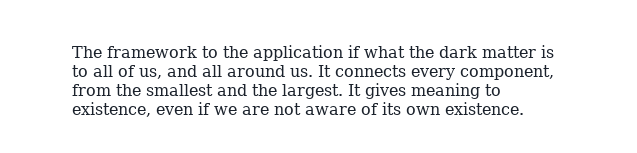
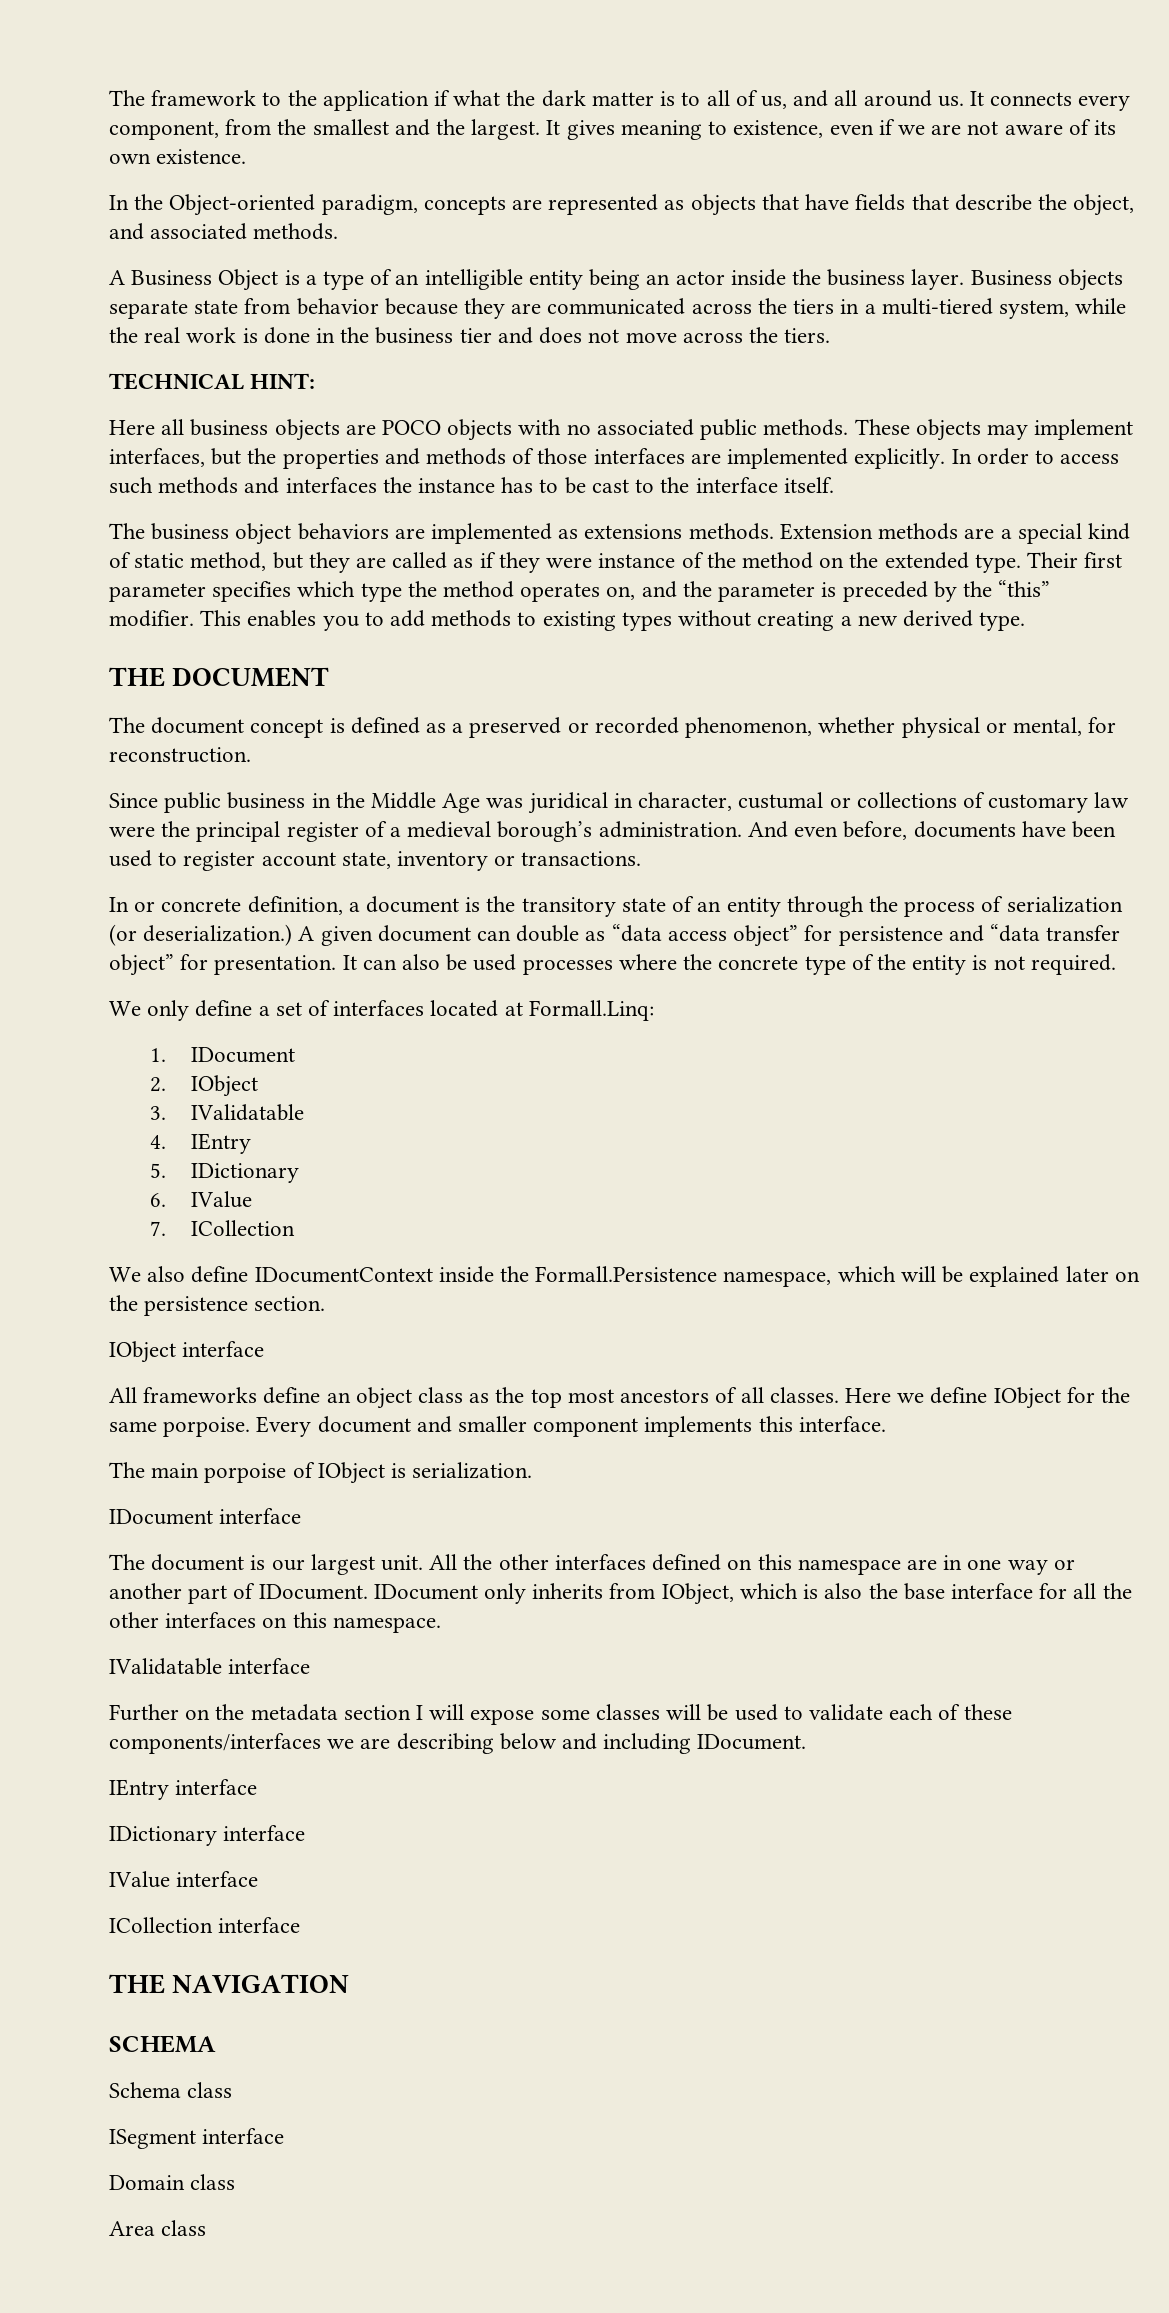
+ In the Object-oriented paradigm, concepts are represented as objects that have fields that describe the object, and associated methods.
+ A Business Object is a type of an intelligible entity being an actor inside the business layer. Business objects separate state from behavior because they are communicated across the tiers in a multi-tiered system, while the real work is done in the business tier and does not move across the tiers.
+ TECHNICAL HINT:
+ Here all business objects are POCO objects with no associated public methods. These objects may implement interfaces, but the properties and methods of those interfaces are implemented explicitly. In order to access such methods and interfaces the instance has to be cast to the interface itself.
+ The business object behaviors are implemented as extensions methods. Extension methods are a special kind of static method, but they are called as if they were instance of the method on the extended type. Their first parameter specifies which type the method operates on, and the parameter is preceded by the “this” modifier. This enables you to add methods to existing types without creating a new derived type.
+ THE DOCUMENT
+ The document concept is defined as a preserved or recorded phenomenon, whether physical or mental, for reconstruction.
+ Since public business in the Middle Age was juridical in character, custumal or collections of customary law were the principal register of a medieval borough’s administration. And even before, documents have been used to register account state, inventory or transactions.
+ In or concrete definition, a document is the transitory state of an entity through the process of serialization (or deserialization.) A given document can double as “data access object” for persistence and “data transfer object” for presentation. It can also be used processes where the concrete type of the entity is not required.
+ We only define a set of interfaces located at Formall.Linq:
+ 1. IDocument
+ 2. IObject
+ 3. IValidatable
+ 4. IEntry
+ 5. IDictionary
+ 6. IValue
+ 7. ICollection
+ We also define IDocumentContext inside the Formall.Persistence namespace, which will be explained later on the persistence section.
+ IObject interface
+ All frameworks define an object class as the top most ancestors of all classes. Here we define IObject for the same porpoise. Every document and smaller component implements this interface.
+ The main porpoise of IObject is serialization.
+ IDocument interface
+ The document is our largest unit. All the other interfaces defined on this namespace are in one way or another part of IDocument. IDocument only inherits from IObject, which is also the base interface for all the other interfaces on this namespace.
+ IValidatable interface
+ Further on the metadata section I will expose some classes will be used to validate each of these components/interfaces we are describing below and including IDocument.
+ IEntry interface
+ IDictionary interface
+ IValue interface
+ ICollection interface
+ THE NAVIGATION
+ SCHEMA
+ Schema class
+ ISegment interface
+ Domain class
+ Area class

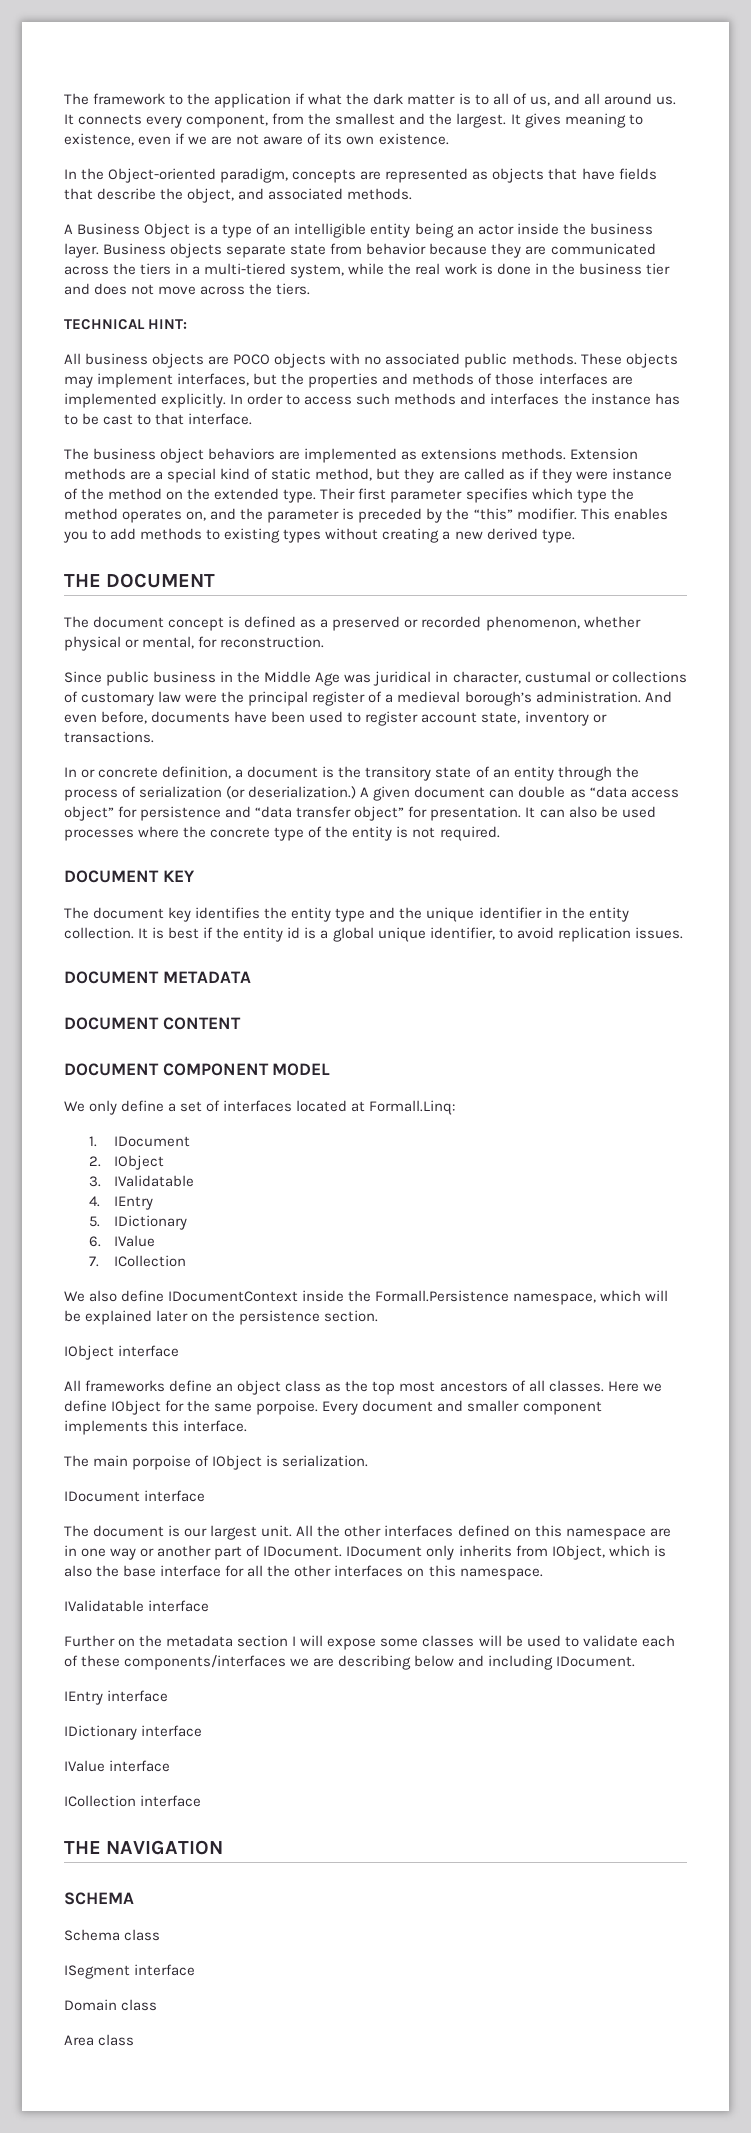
- Here all business objects are POCO objects with no associated public methods.
+ All business objects are POCO objects with no associated public methods.
- In order to access such methods and interfaces the instance has to be cast to the interface itself.
+ In order to access such methods and interfaces the instance has to be cast to that interface.
+ DOCUMENT KEY
+ The document key identifies the entity type and the unique identifier in the entity collection. It is best if the entity id is a global unique identifier, to avoid replication issues.
+ DOCUMENT METADATA
+ DOCUMENT CONTENT
+ DOCUMENT COMPONENT MODEL

